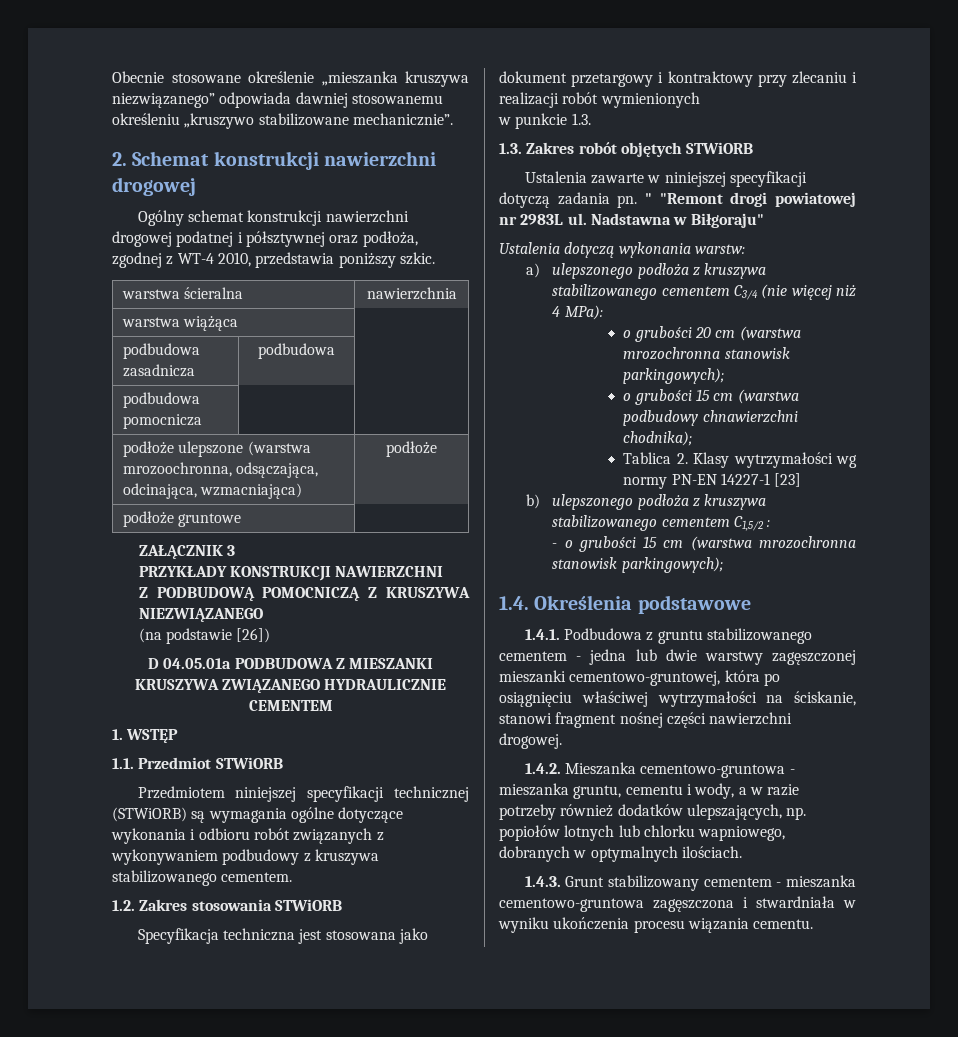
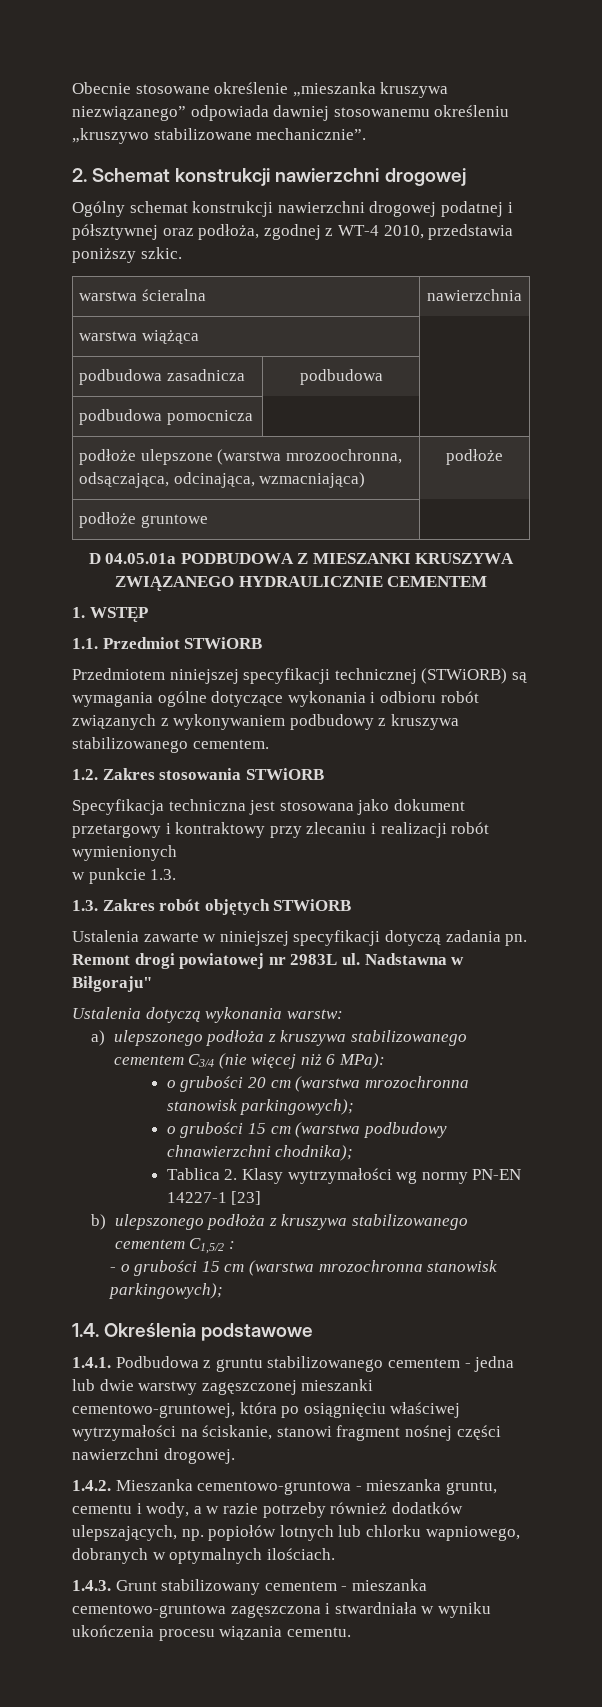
- ZAŁĄCZNIK 3
- PRZYKŁADY KONSTRUKCJI NAWIERZCHNI
- Z PODBUDOWĄ POMOCNICZĄ Z KRUSZYWA NIEZWIĄZANEGO
- (na podstawie [26])
- " "Remont drogi powiatowej nr 2983L ul.
+ Remont drogi powiatowej nr 2983L ul.
- a) ulepszonego podłoża z kruszywa stabilizowanego cementem C3/4 (nie więcej niż 4 MPa):
+ a) ulepszonego podłoża z kruszywa stabilizowanego cementem C3/4 (nie więcej niż 6 MPa):

